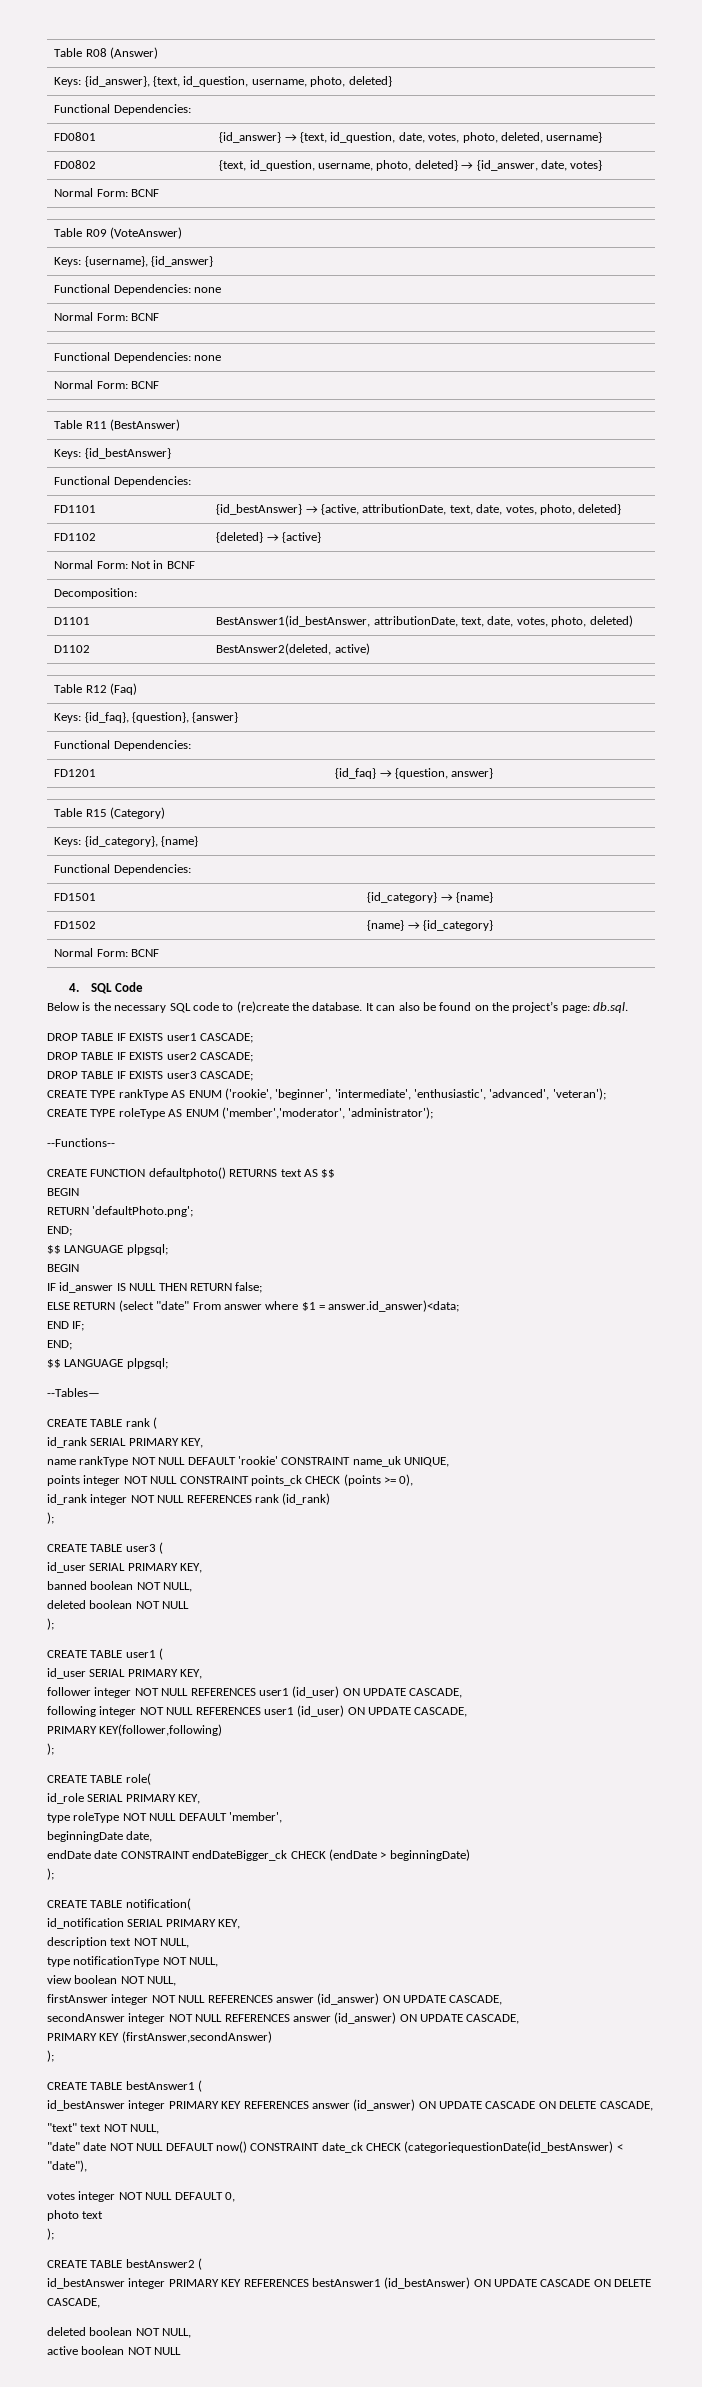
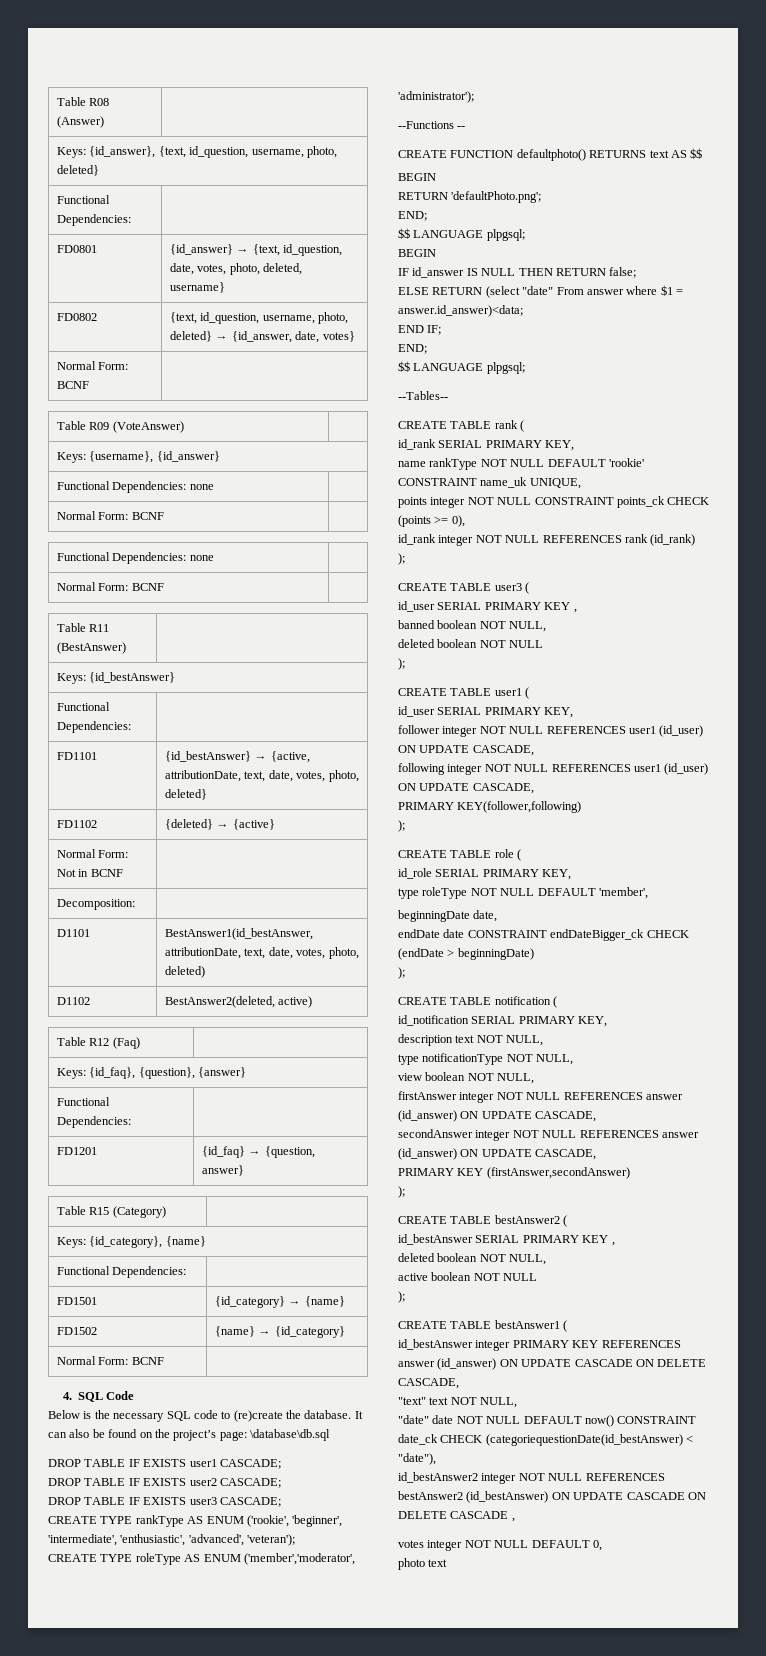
- It can also be found on the project’s page: db.sql.
+ It can also be found on the project’s page: \database\db.sql
- --Functions--
+ --Functions --
- --Tables—
+ --Tables--
  CREATE TABLE user3 (
- id_user SERIAL PRIMARY KEY,
+ id_user SERIAL PRIMARY KEY ,
- CREATE TABLE role(
+ CREATE TABLE role (
- CREATE TABLE notification(
+ CREATE TABLE notification (
+ CREATE TABLE bestAnswer2 (
+ id_bestAnswer SERIAL PRIMARY KEY ,
+ deleted boolean NOT NULL,
+ active boolean NOT NULL
+ );
+ id_bestAnswer2 integer NOT NULL REFERENCES bestAnswer2 (id_bestAnswer) ON UPDATE CASCADE ON DELETE CASCADE ,
  photo text
- );
- CREATE TABLE bestAnswer2 (
- id_bestAnswer integer PRIMARY KEY REFERENCES bestAnswer1 (id_bestAnswer) ON UPDATE CASCADE ON DELETE CASCADE,
- deleted boolean NOT NULL,
- active boolean NOT NULL

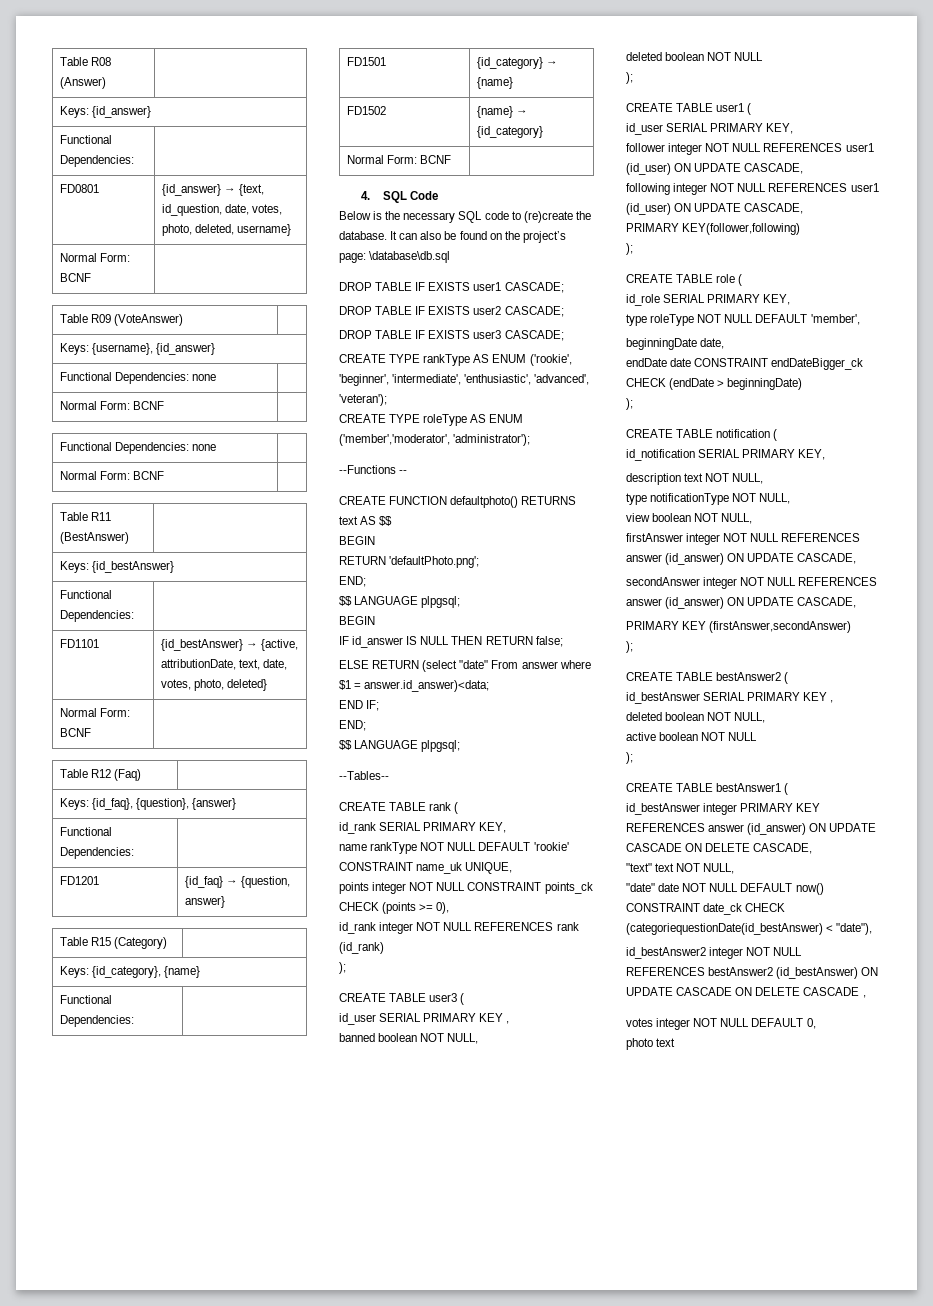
- Keys: {id_answer}, {text, id_question, username, photo, deleted}
+ Keys: {id_answer}
- FD0802 | {text, id_question, username, photo, deleted} → {id_answer, date, votes}
  FD1101 | {id_bestAnswer} → {active, attributionDate, text, date, votes, photo, deleted}
- FD1102 | {deleted} → {active}
- Normal Form: Not in BCNF |
- Decomposition: |
- D1101 | BestAnswer1(id_bestAnswer, attributionDate, text, date, votes, photo, deleted)
- D1102 | BestAnswer2(deleted, active)
+ Normal Form: BCNF |

